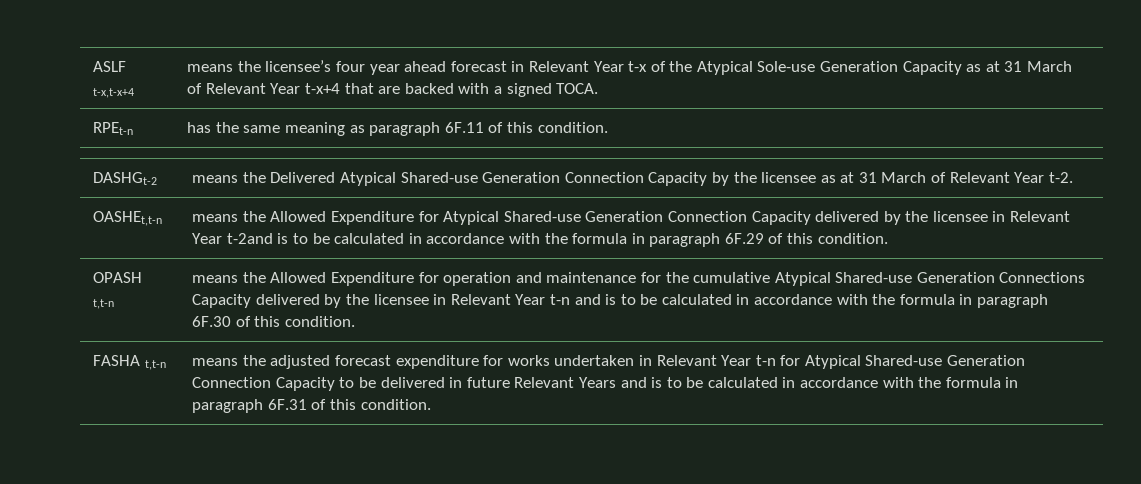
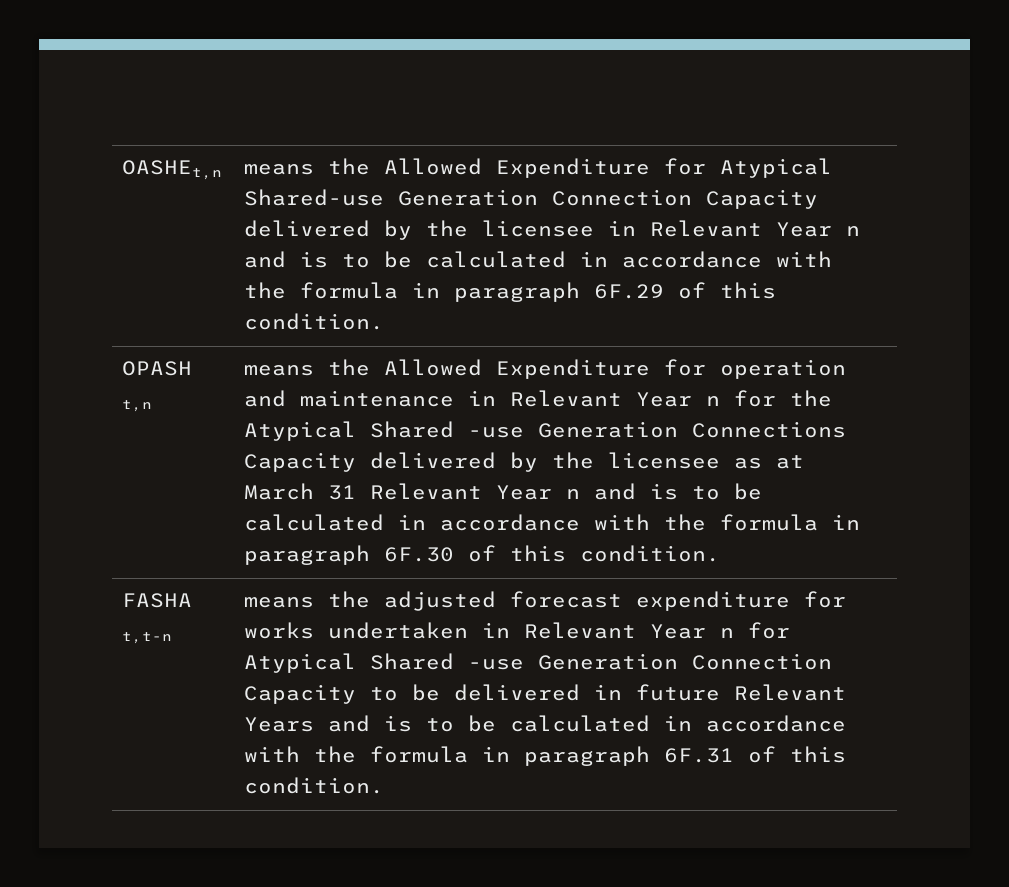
- ASLF t-x,t-x+4 | means the licensee’s four year ahead forecast in Relevant Year t-x of the Atypical Sole-use Generation Capacity as at 31 March of Relevant Year t-x+4 that are backed with a signed TOCA.
- RPEt-n | has the same meaning as paragraph 6F.11 of this condition.
- DASHGt-2 | means the Delivered Atypical Shared-use Generation Connection Capacity by the licensee as at 31 March of Relevant Year t-2.
- OASHEt,t-n | means the Allowed Expenditure for Atypical Shared-use Generation Connection Capacity delivered by the licensee in Relevant Year t-2and is to be calculated in accordance with the formula in paragraph 6F.29 of this condition.
+ OASHEt,n | means the Allowed Expenditure for Atypical Shared-use Generation Connection Capacity delivered by the licensee in Relevant Year n and is to be calculated in accordance with the formula in paragraph 6F.29 of this condition.
- OPASH t,t-n
+ OPASH t,n
- means the Allowed Expenditure for operation and maintenance for the cumulative Atypical Shared-use Generation Connections Capacity delivered by the licensee in Relevant Year t-n and is to be calculated in accordance with the formula in paragraph 6F.30 of this condition.
+ means the Allowed Expenditure for operation and maintenance in Relevant Year n for the Atypical Shared -use Generation Connections Capacity delivered by the licensee as at March 31 Relevant Year n and is to be calculated in accordance with the formula in paragraph 6F.30 of this condition.
- means the adjusted forecast expenditure for works undertaken in Relevant Year t-n for Atypical Shared-use Generation Connection Capacity to be delivered in future Relevant Years and is to be calculated in accordance with the formula in paragraph 6F.31 of this condition.
+ means the adjusted forecast expenditure for works undertaken in Relevant Year n for Atypical Shared -use Generation Connection Capacity to be delivered in future Relevant Years and is to be calculated in accordance with the formula in paragraph 6F.31 of this condition.

